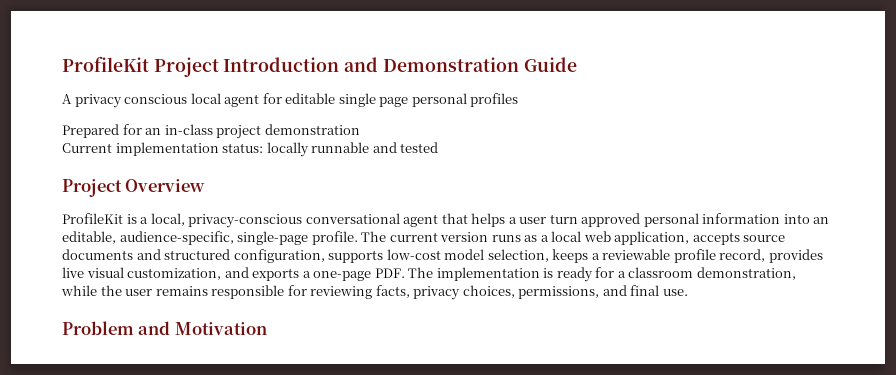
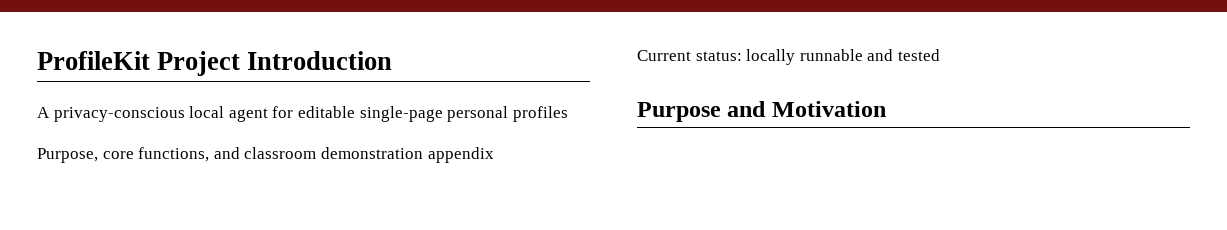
- ProfileKit Project Introduction and Demonstration Guide
+ ProfileKit Project Introduction
- A privacy conscious local agent for editable single page personal profiles
+ A privacy-conscious local agent for editable single-page personal profiles
- Prepared for an in-class project demonstration
+ Purpose, core functions, and classroom demonstration appendix
- Current implementation status: locally runnable and tested
+ Current status: locally runnable and tested
- Project Overview
- ProfileKit is a local, privacy-conscious conversational agent that helps a user turn approved personal information into an editable, audience-specific, single-page profile. The current version runs as a local web application, accepts source documents and structured configuration, supports low-cost model selection, keeps a reviewable profile record, provides live visual customization, and exports a one-page PDF. The implementation is ready for a classroom demonstration, while the user remains responsible for reviewing facts, privacy choices, permissions, and final use.
- Problem and Motivation
+ Purpose and Motivation

